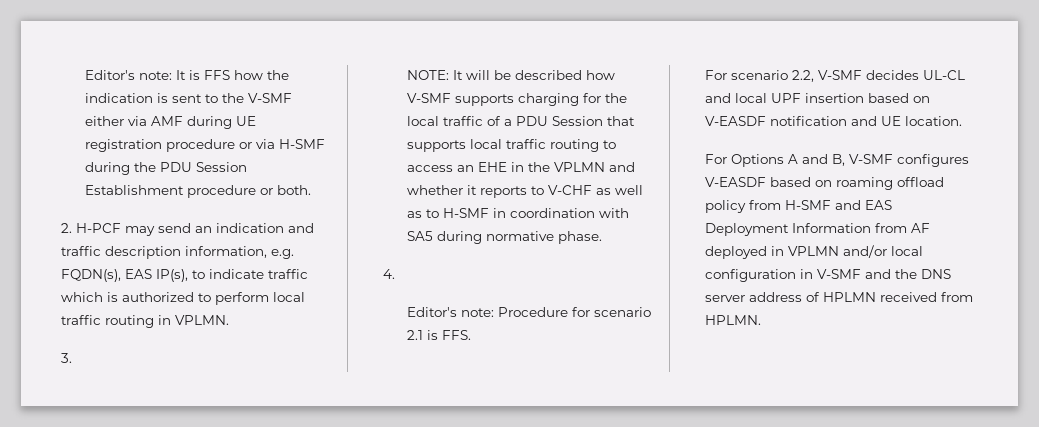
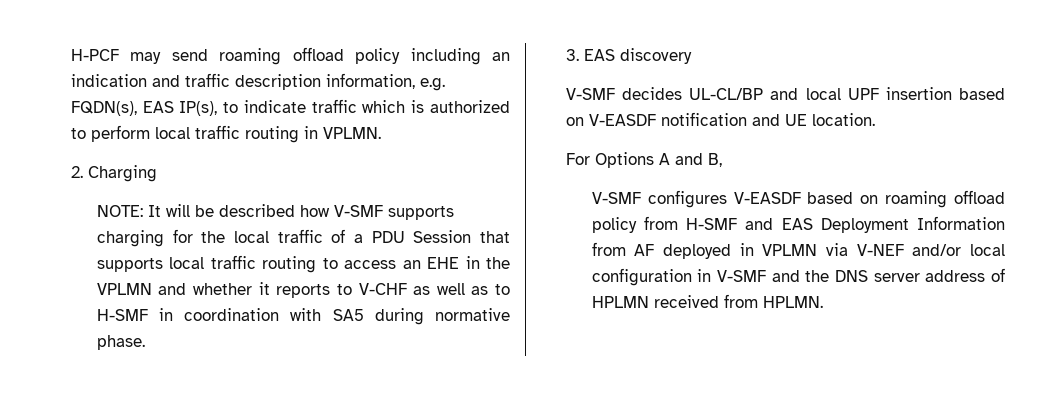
- Editor's note: It is FFS how the indication is sent to the V-SMF either via AMF during UE registration procedure or via H-SMF during the PDU Session Establishment procedure or both.
- 2. H-PCF may send an indication and traffic description information, e.g. FQDN(s), EAS IP(s), to indicate traffic which is authorized to perform local traffic routing in VPLMN.
+ H-PCF may send roaming offload policy including an indication and traffic description information, e.g. FQDN(s), EAS IP(s), to indicate traffic which is authorized to perform local traffic routing in VPLMN.
- 3.
+ 2. Charging
- 4.
- Editor's note: Procedure for scenario 2.1 is FFS.
- For scenario 2.2, V-SMF decides UL-CL and local UPF insertion based on V-EASDF notification and UE location.
+ 3. EAS discovery
+ V-SMF decides UL-CL/BP and local UPF insertion based on V-EASDF notification and UE location.
- For Options A and B, V-SMF configures V-EASDF based on roaming offload policy from H-SMF and EAS Deployment Information from AF deployed in VPLMN and/or local configuration in V-SMF and the DNS server address of HPLMN received from HPLMN.
+ For Options A and B,
+ V-SMF configures V-EASDF based on roaming offload policy from H-SMF and EAS Deployment Information from AF deployed in VPLMN via V-NEF and/or local configuration in V-SMF and the DNS server address of HPLMN received from HPLMN.

